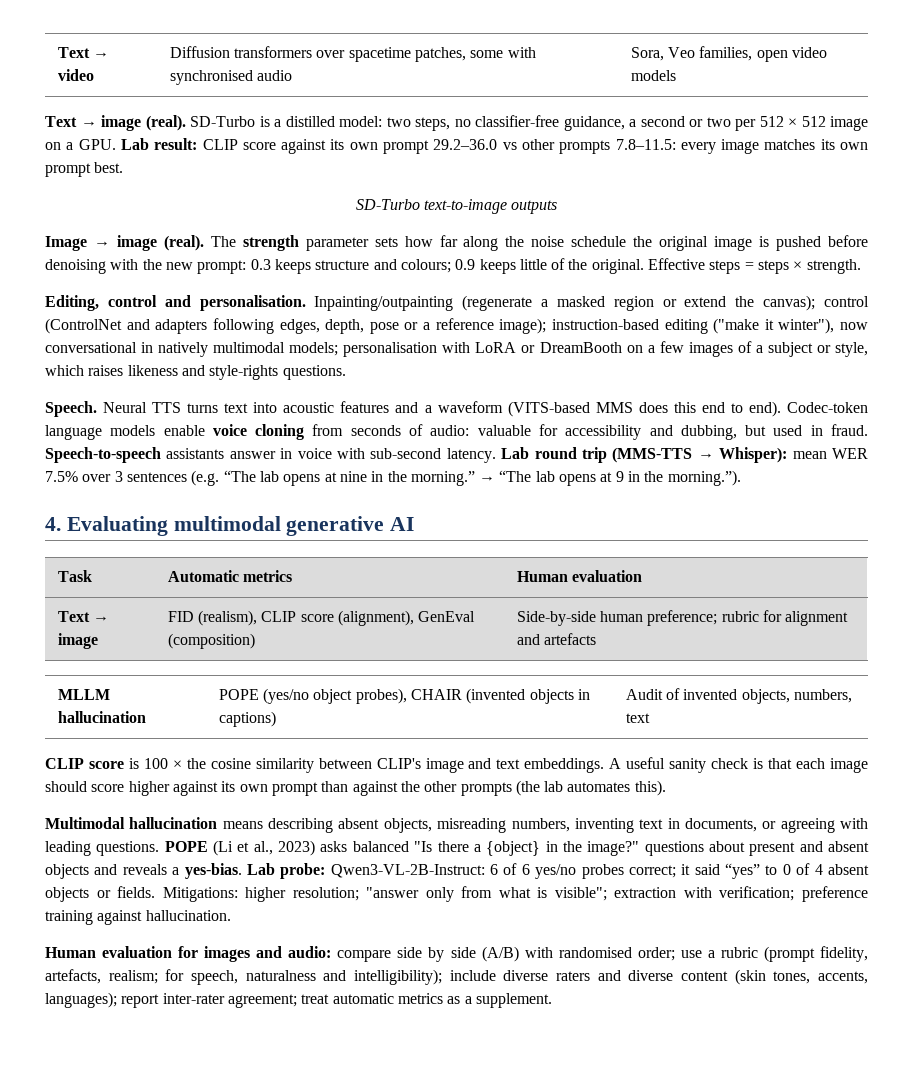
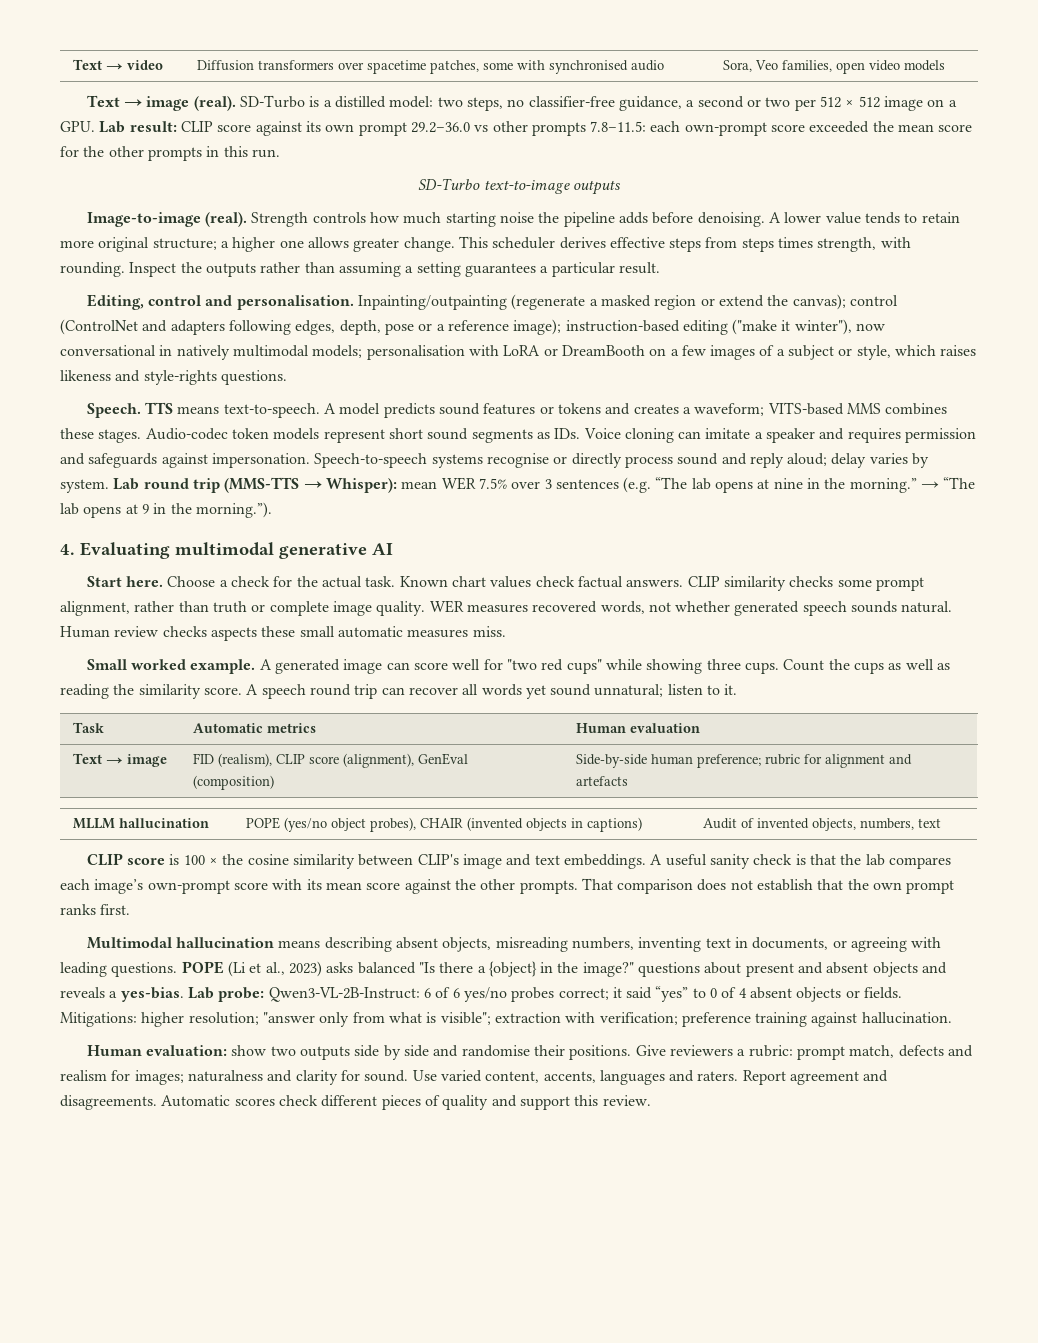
- SD-Turbo is a distilled model: two steps, no classifier-free guidance, a second or two per 512 × 512 image on a GPU. Lab result: CLIP score against its own prompt 29.2–36.0 vs other prompts 7.8–11.5: every image matches its own prompt best.
+ SD-Turbo is a distilled model: two steps, no classifier-free guidance, a second or two per 512 × 512 image on a GPU. Lab result: CLIP score against its own prompt 29.2–36.0 vs other prompts 7.8–11.5: each own-prompt score exceeded the mean score for the other prompts in this run.
  SD-Turbo text-to-image outputs
- Image → image (real). The strength parameter sets how far along the noise schedule the original image is pushed before denoising with the new prompt: 0.3 keeps structure and colours; 0.9 keeps little of the original. Effective steps = steps × strength.
+ Image-to-image (real). Strength controls how much starting noise the pipeline adds before denoising. A lower value tends to retain more original structure; a higher one allows greater change. This scheduler derives effective steps from steps times strength, with rounding. Inspect the outputs rather than assuming a setting guarantees a particular result.
- Neural TTS turns text into acoustic features and a waveform (VITS-based MMS does this end to end). Codec-token language models enable voice cloning from seconds of audio: valuable for accessibility and dubbing, but used in fraud. Speech-to-speech assistants answer in voice with sub-second latency.
+ TTS means text-to-speech. A model predicts sound features or tokens and creates a waveform; VITS-based MMS combines these stages. Audio-codec token models represent short sound segments as IDs. Voice cloning can imitate a speaker and requires permission and safeguards against impersonation. Speech-to-speech systems recognise or directly process sound and reply aloud; delay varies by system.
+ Start here. Choose a check for the actual task. Known chart values check factual answers. CLIP similarity checks some prompt alignment, rather than truth or complete image quality. WER measures recovered words, not whether generated speech sounds natural. Human review checks aspects these small automatic measures miss.
+ Small worked example. A generated image can score well for "two red cups" while showing three cups. Count the cups as well as reading the similarity score. A speech round trip can recover all words yet sound unnatural; listen to it.
- A useful sanity check is that each image should score higher against its own prompt than against the other prompts (the lab automates this).
+ A useful sanity check is that the lab compares each image’s own-prompt score with its mean score against the other prompts. That comparison does not establish that the own prompt ranks first.
- Human evaluation for images and audio: compare side by side (A/B) with randomised order; use a rubric (prompt fidelity, artefacts, realism; for speech, naturalness and intelligibility); include diverse raters and diverse content (skin tones, accents, languages); report inter-rater agreement; treat automatic metrics as a supplement.
+ Human evaluation: show two outputs side by side and randomise their positions. Give reviewers a rubric: prompt match, defects and realism for images; naturalness and clarity for sound. Use varied content, accents, languages and raters. Report agreement and disagreements. Automatic scores check different pieces of quality and support this review.

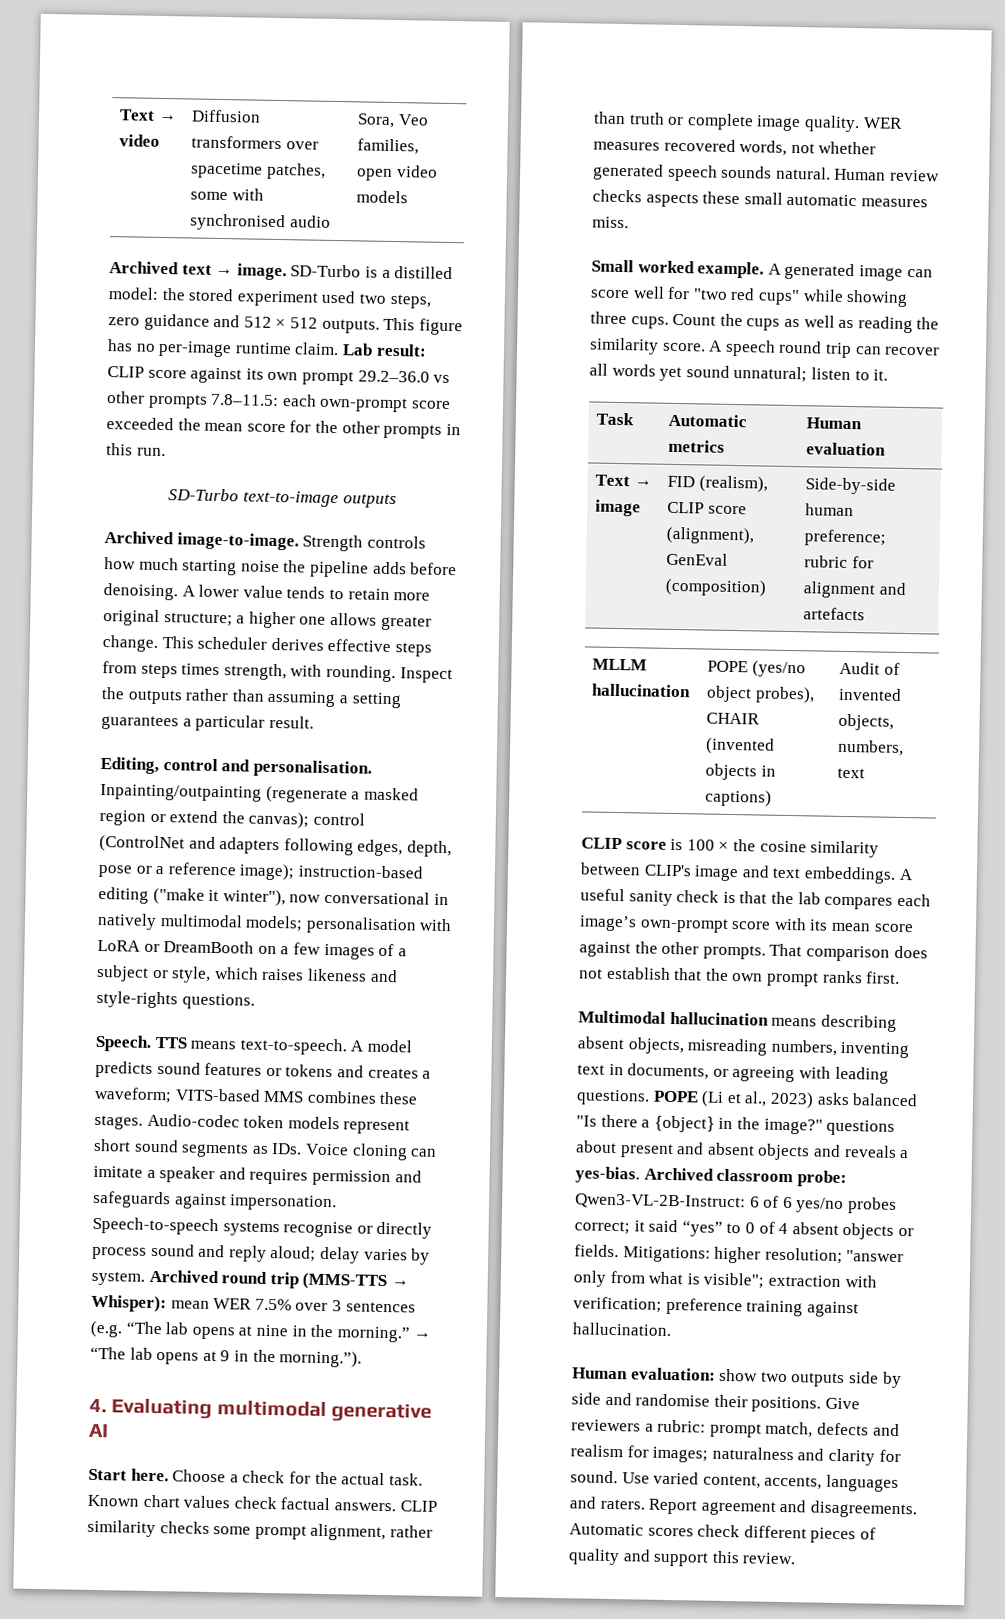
- Text → image (real).
+ Archived text → image.
- SD-Turbo is a distilled model: two steps, no classifier-free guidance, a second or two per 512 × 512 image on a GPU. Lab result: CLIP score against its own prompt 29.2–36.0 vs other prompts 7.8–11.5: each own-prompt score exceeded the mean score for the other prompts in this run.
+ SD-Turbo is a distilled model: the stored experiment used two steps, zero guidance and 512 × 512 outputs. This figure has no per-image runtime claim. Lab result: CLIP score against its own prompt 29.2–36.0 vs other prompts 7.8–11.5: each own-prompt score exceeded the mean score for the other prompts in this run.
- Image-to-image (real).
+ Archived image-to-image.
- Lab round trip (MMS-TTS → Whisper): mean WER 7.5% over 3 sentences (e.g. “The lab opens at nine in the morning.”
+ Archived round trip (MMS-TTS → Whisper): mean WER 7.5% over 3 sentences (e.g. “The lab opens at nine in the morning.”
- Lab probe: Qwen3-VL-2B-Instruct: 6 of 6 yes/no probes correct; it said “yes” to 0 of 4 absent objects or fields.
+ Archived classroom probe: Qwen3-VL-2B-Instruct: 6 of 6 yes/no probes correct; it said “yes” to 0 of 4 absent objects or fields.

